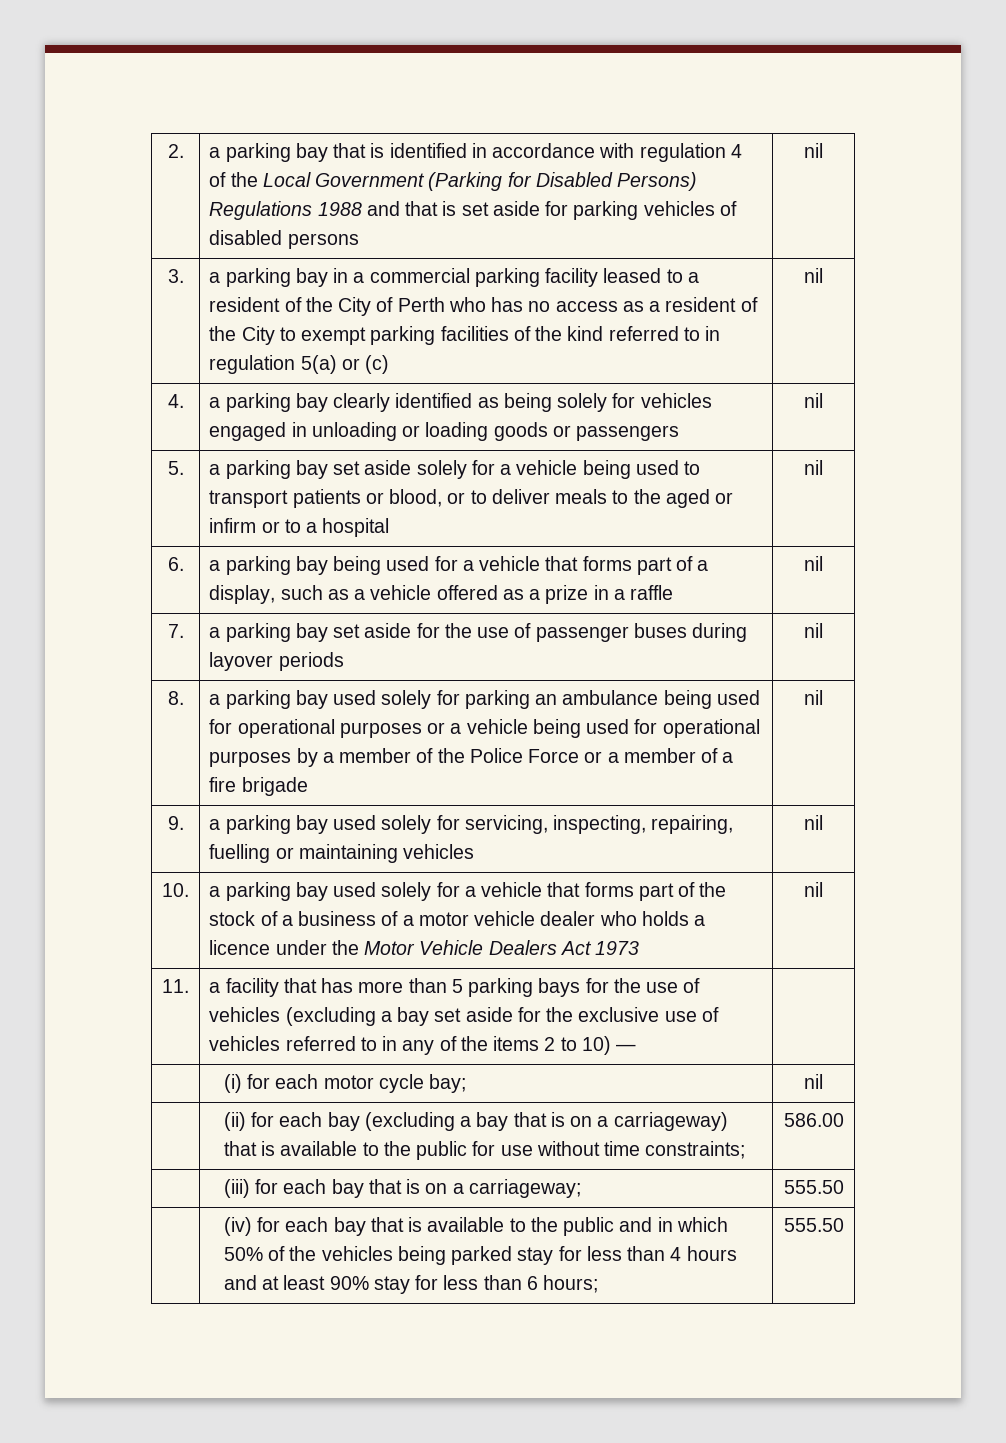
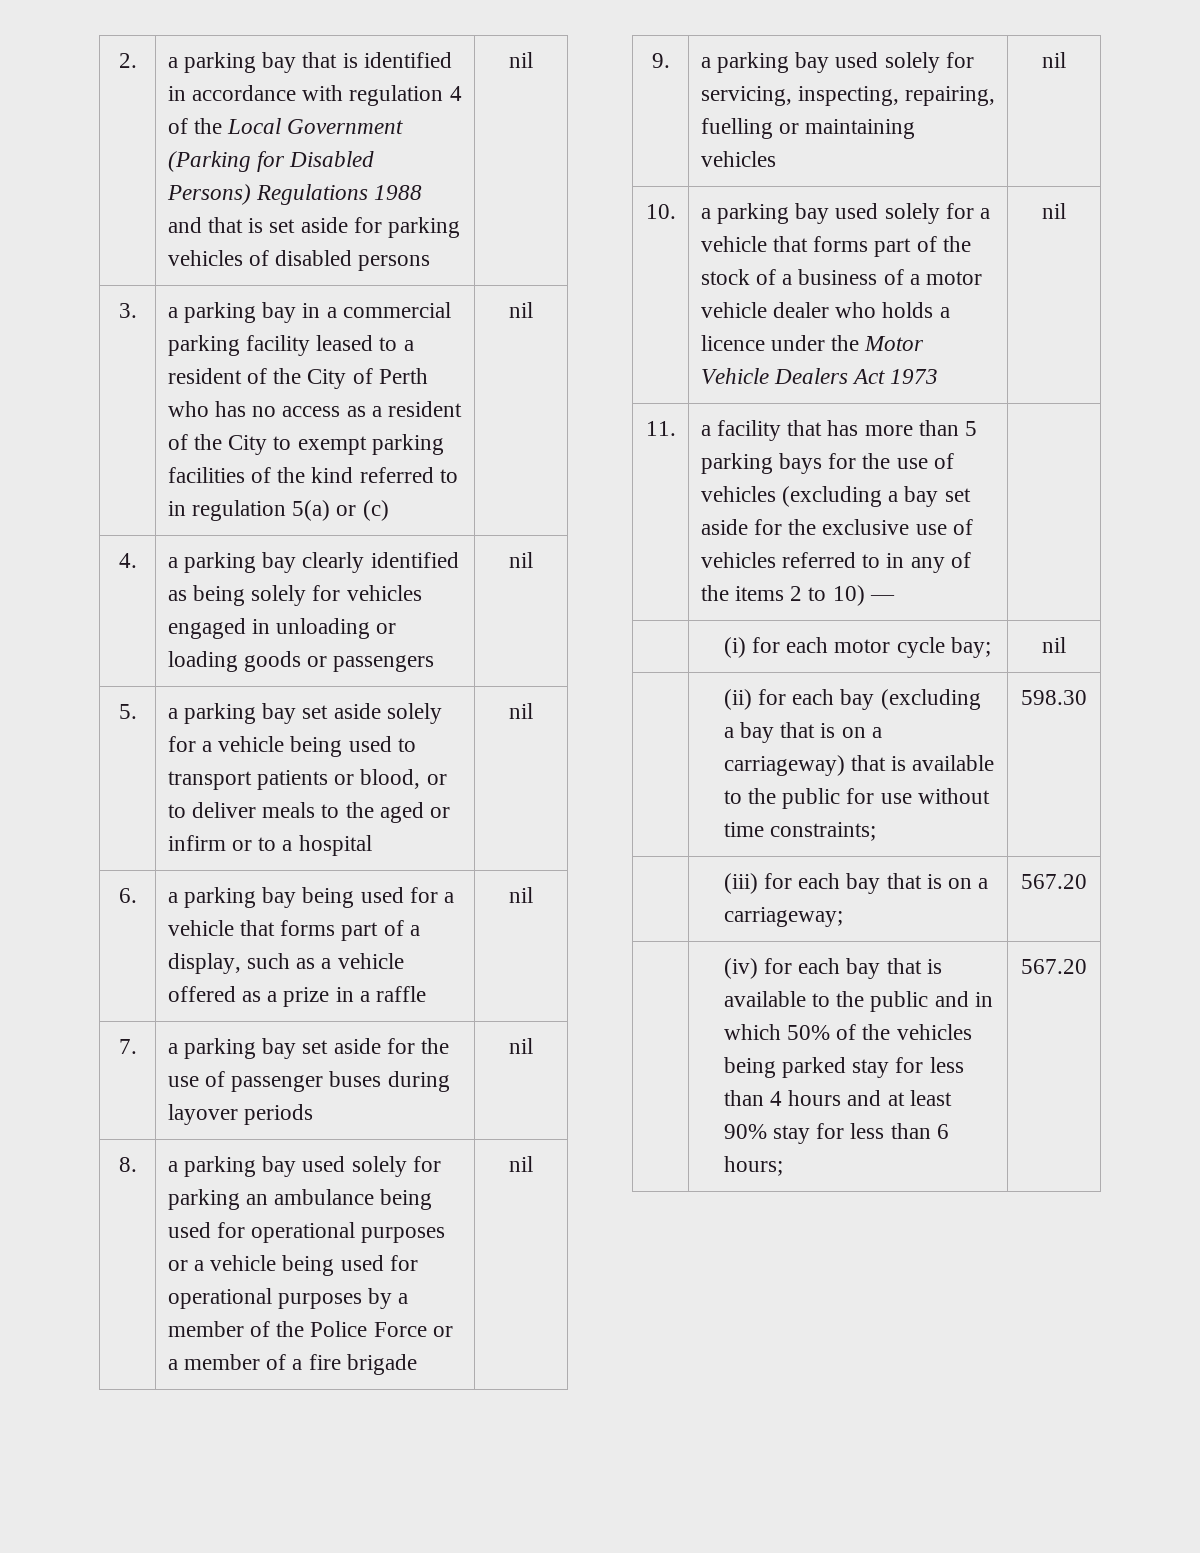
- | (ii) for each bay (excluding a bay that is on a carriageway) that is available to the public for use without time constraints; | 586.00
+ | (ii) for each bay (excluding a bay that is on a carriageway) that is available to the public for use without time constraints; | 598.30
- | (iii) for each bay that is on a carriageway; | 555.50
+ | (iii) for each bay that is on a carriageway; | 567.20
- | (iv) for each bay that is available to the public and in which 50% of the vehicles being parked stay for less than 4 hours and at least 90% stay for less than 6 hours; | 555.50
+ | (iv) for each bay that is available to the public and in which 50% of the vehicles being parked stay for less than 4 hours and at least 90% stay for less than 6 hours; | 567.20

